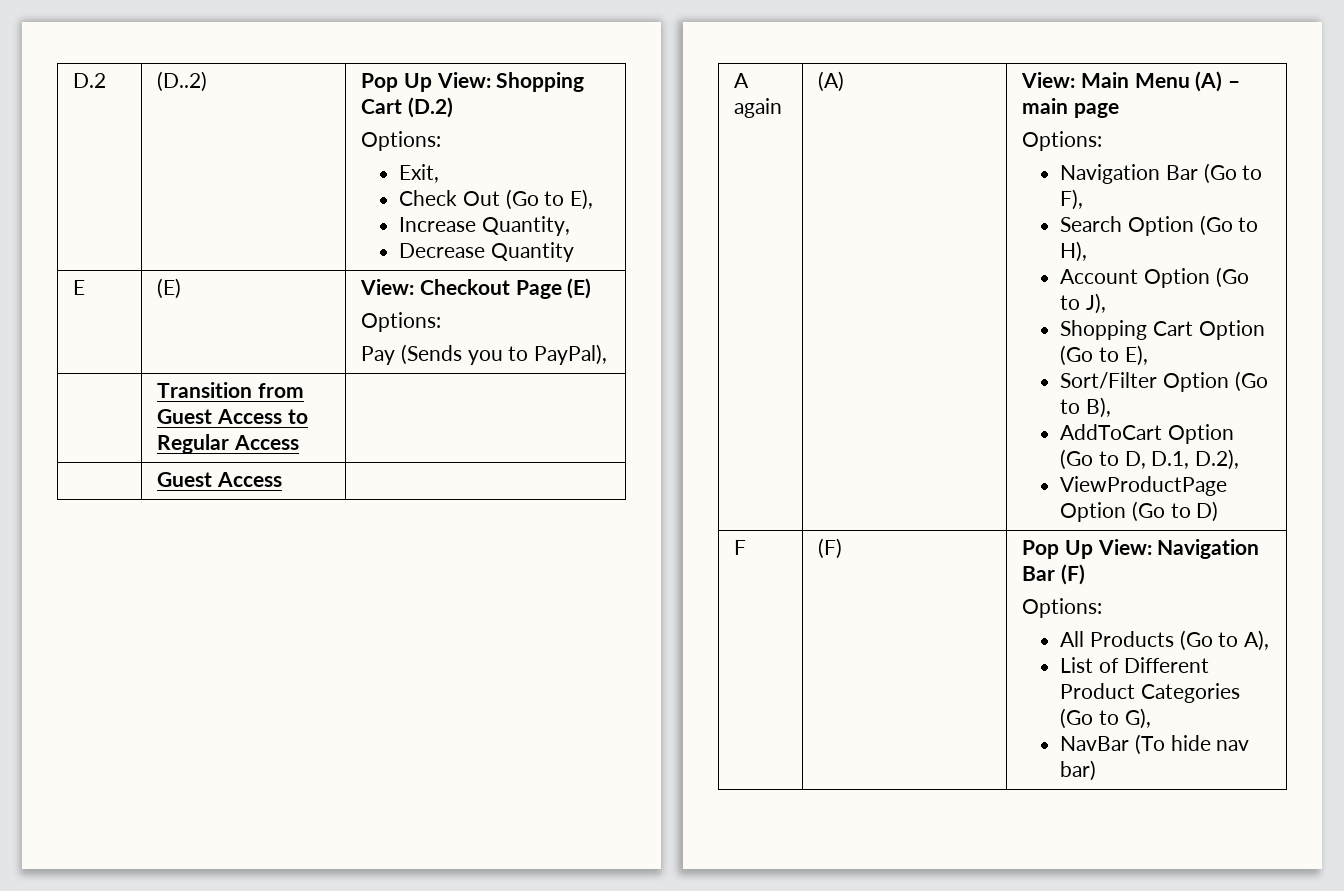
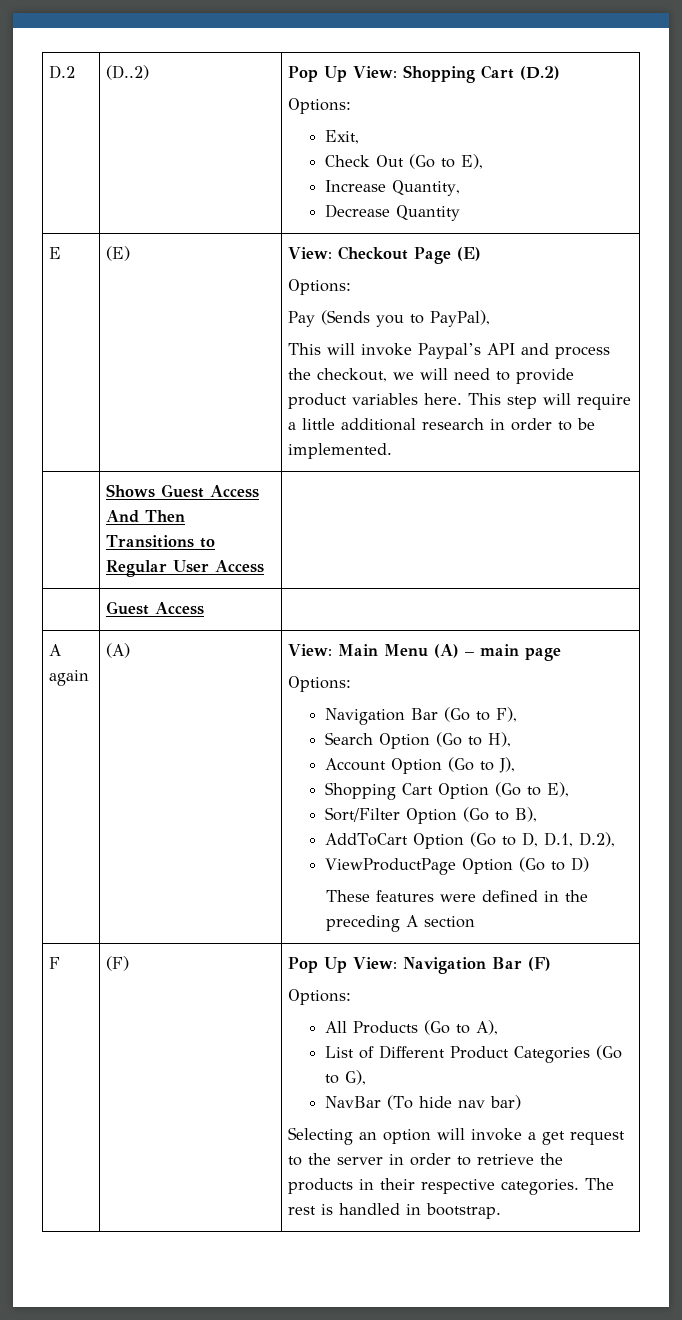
- | Transition from Guest Access to Regular Access |
+ This will invoke Paypal’s API and process the checkout, we will need to provide product variables here. This step will require a little additional research in order to be implemented.
+ | Shows Guest Access And Then Transitions to Regular User Access |
+ These features were defined in the preceding A section
+ Selecting an option will invoke a get request to the server in order to retrieve the products in their respective categories. The rest is handled in bootstrap.

